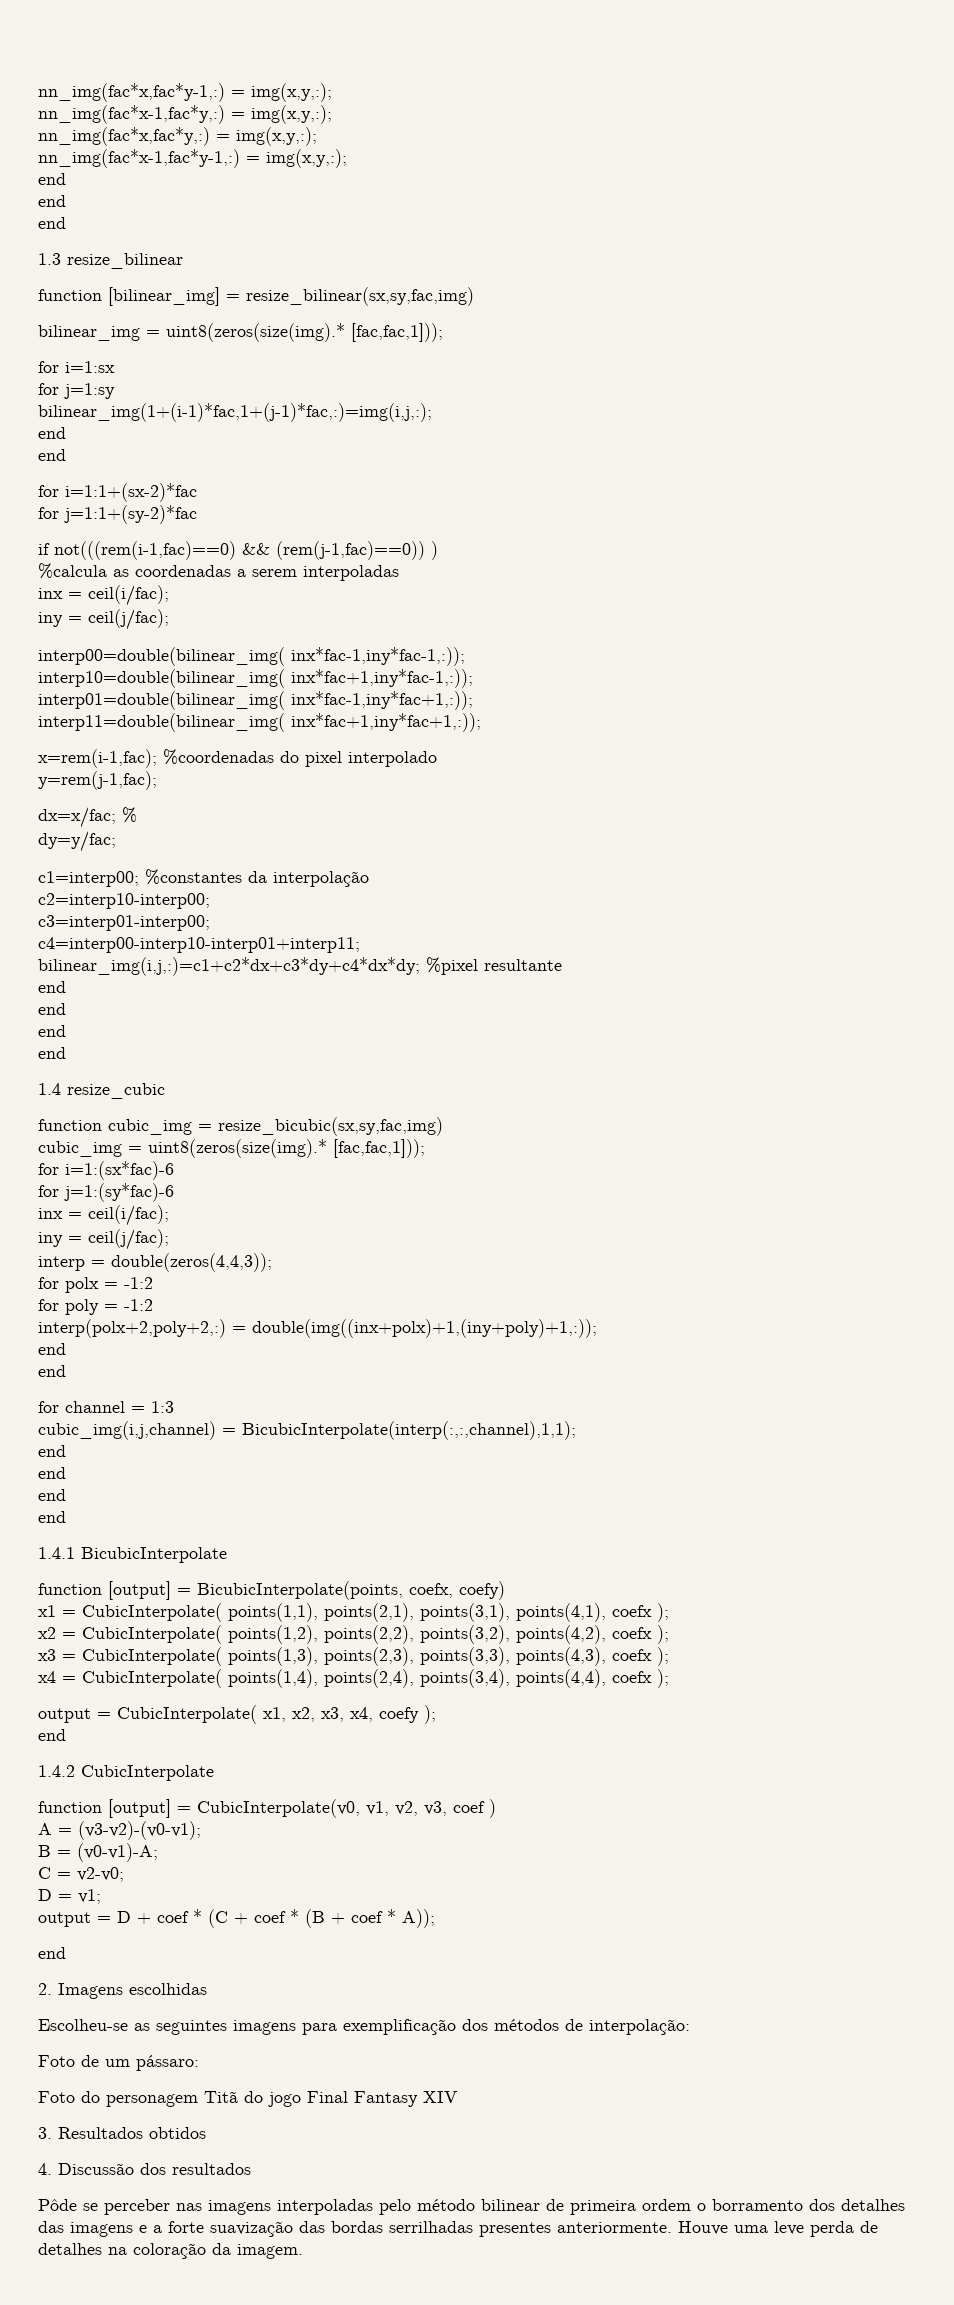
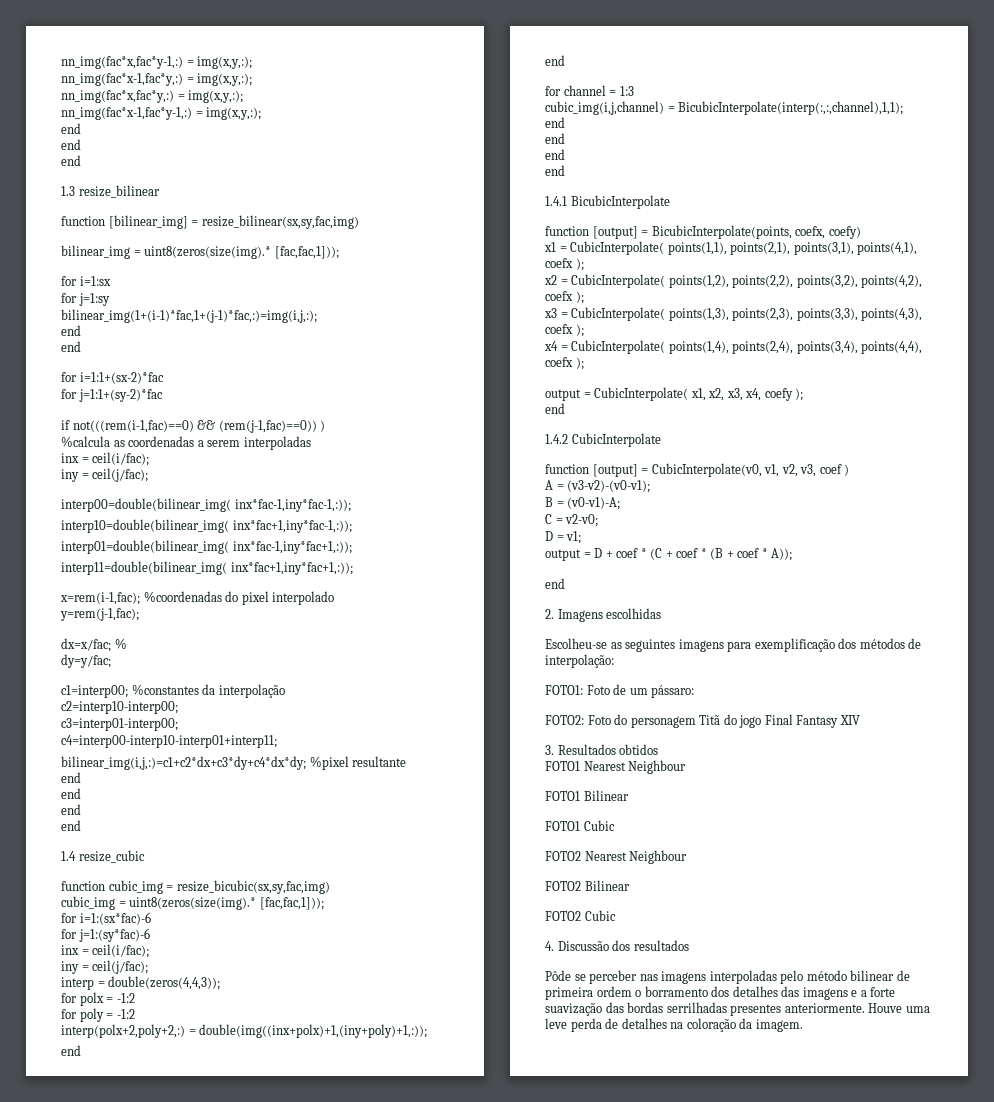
- Foto de um pássaro:
+ FOTO1: Foto de um pássaro:
- Foto do personagem Titã do jogo Final Fantasy XIV
+ FOTO2: Foto do personagem Titã do jogo Final Fantasy XIV
+ FOTO1 Nearest Neighbour
+ FOTO1 Bilinear
+ FOTO1 Cubic
+ FOTO2 Nearest Neighbour
+ FOTO2 Bilinear
+ FOTO2 Cubic

